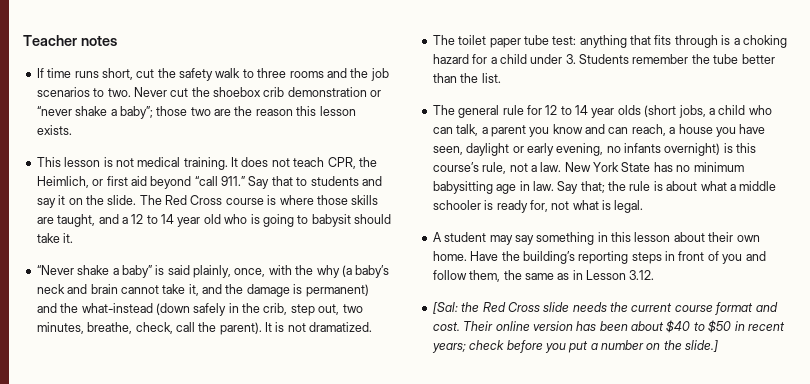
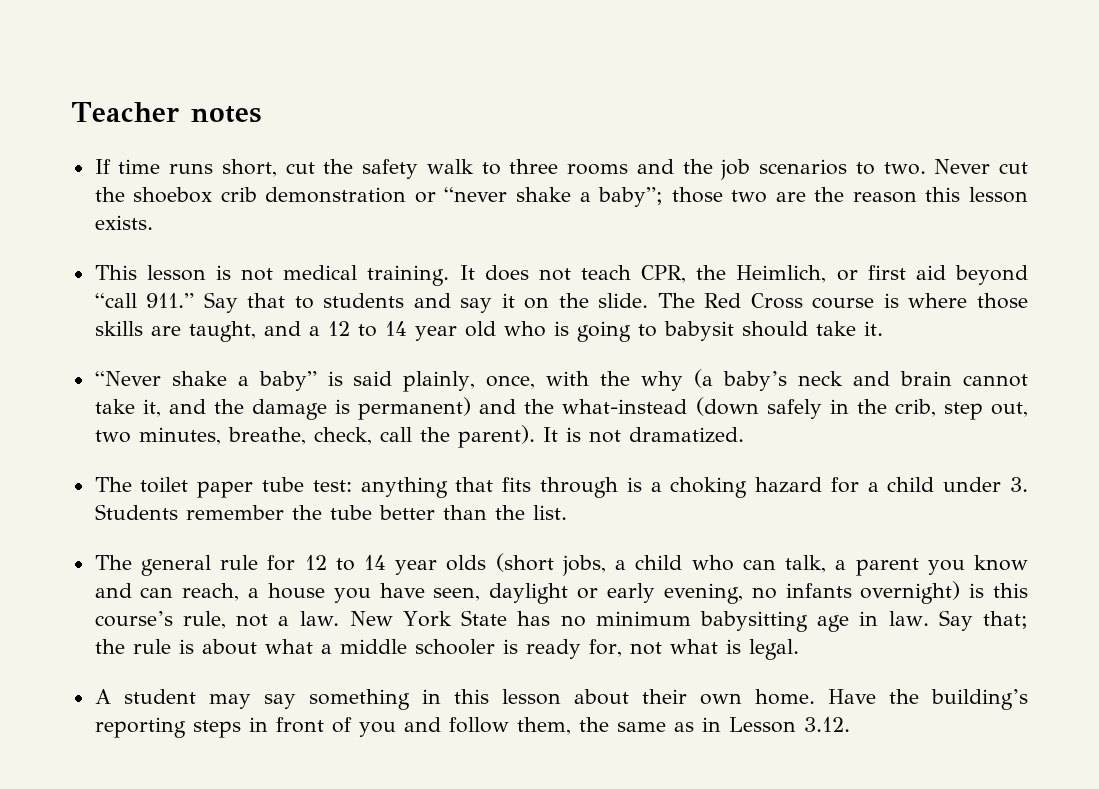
- [Sal: the Red Cross slide needs the current course format and cost. Their online version has been about $40 to $50 in recent years; check before you put a number on the slide.]

